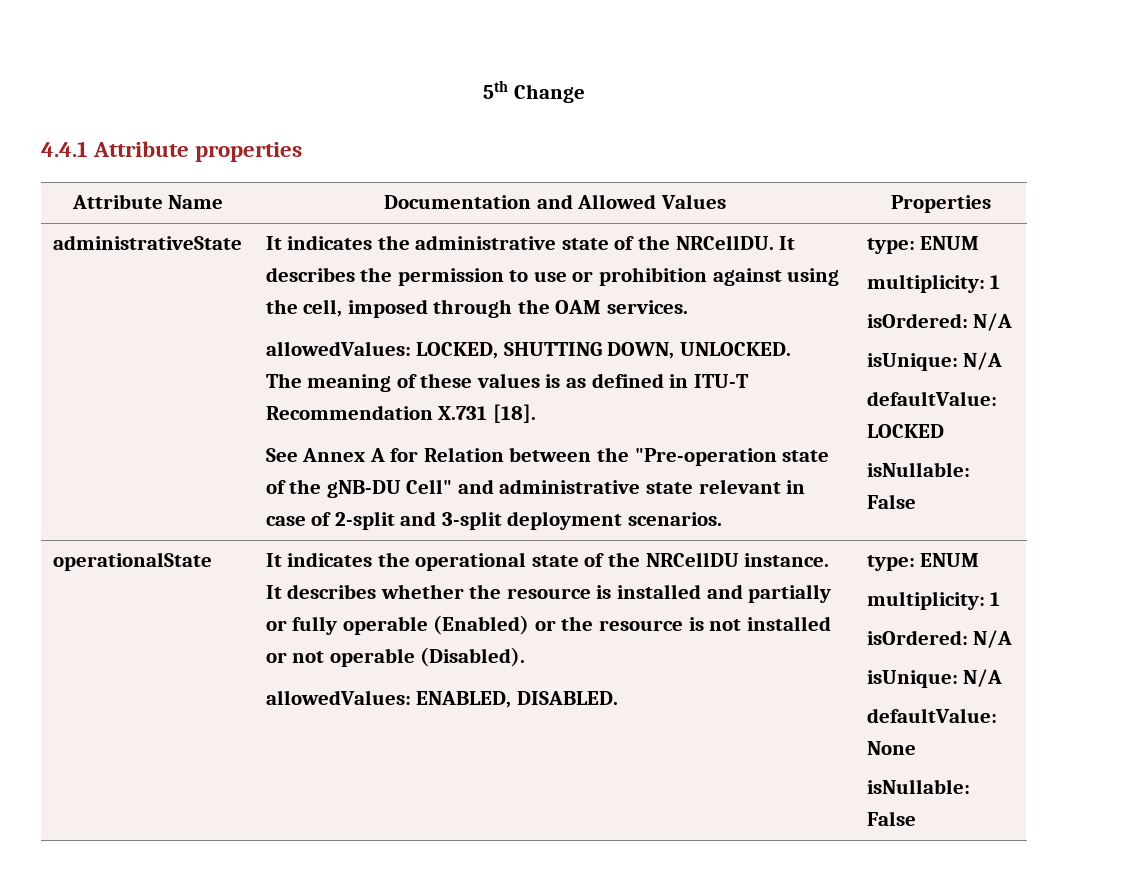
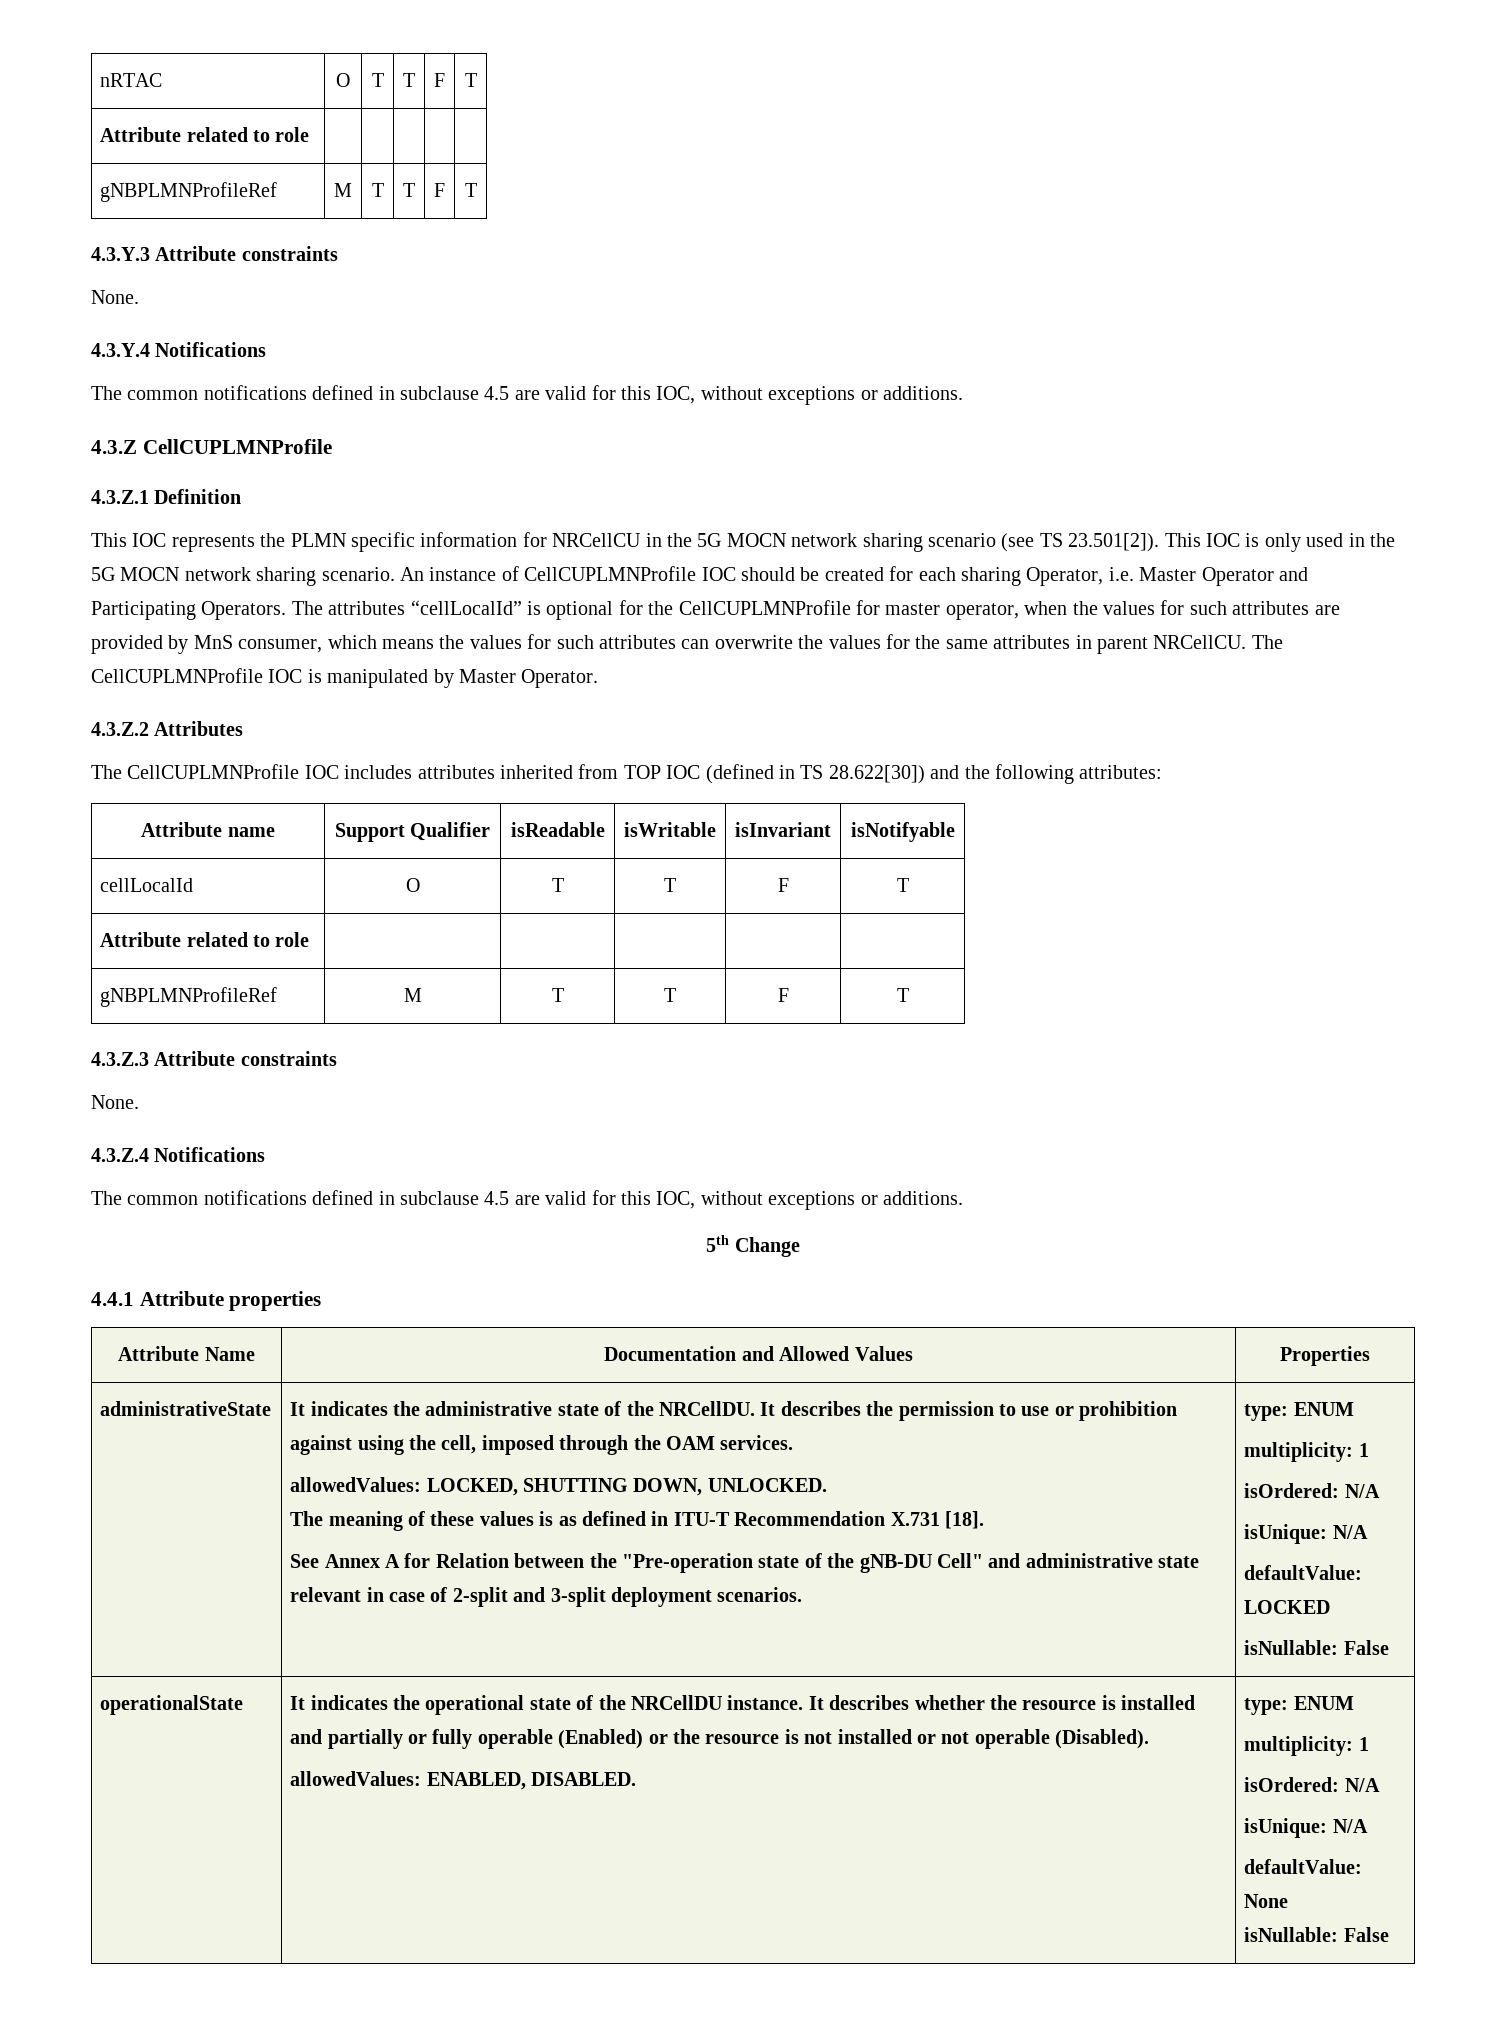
+ nRTAC | O | T | T | F | T
+ Attribute related to role | | | | |
+ gNBPLMNProfileRef | M | T | T | F | T
+ 4.3.Y.3 Attribute constraints
+ None.
+ 4.3.Y.4 Notifications
+ The common notifications defined in subclause 4.5 are valid for this IOC, without exceptions or additions.
+ 4.3.Z CellCUPLMNProfile
+ 4.3.Z.1 Definition
+ This IOC represents the PLMN specific information for NRCellCU in the 5G MOCN network sharing scenario (see TS 23.501[2]). This IOC is only used in the 5G MOCN network sharing scenario. An instance of CellCUPLMNProfile IOC should be created for each sharing Operator, i.e. Master Operator and Participating Operators. The attributes “cellLocalId” is optional for the CellCUPLMNProfile for master operator, when the values for such attributes are provided by MnS consumer, which means the values for such attributes can overwrite the values for the same attributes in parent NRCellCU. The CellCUPLMNProfile IOC is manipulated by Master Operator.
+ 4.3.Z.2 Attributes
+ The CellCUPLMNProfile IOC includes attributes inherited from TOP IOC (defined in TS 28.622[30]) and the following attributes:
+ Attribute name | Support Qualifier | isReadable | isWritable | isInvariant | isNotifyable
+ cellLocalId | O | T | T | F | T
+ Attribute related to role | | | | |
+ gNBPLMNProfileRef | M | T | T | F | T
+ 4.3.Z.3 Attribute constraints
+ None.
+ 4.3.Z.4 Notifications
+ The common notifications defined in subclause 4.5 are valid for this IOC, without exceptions or additions.

